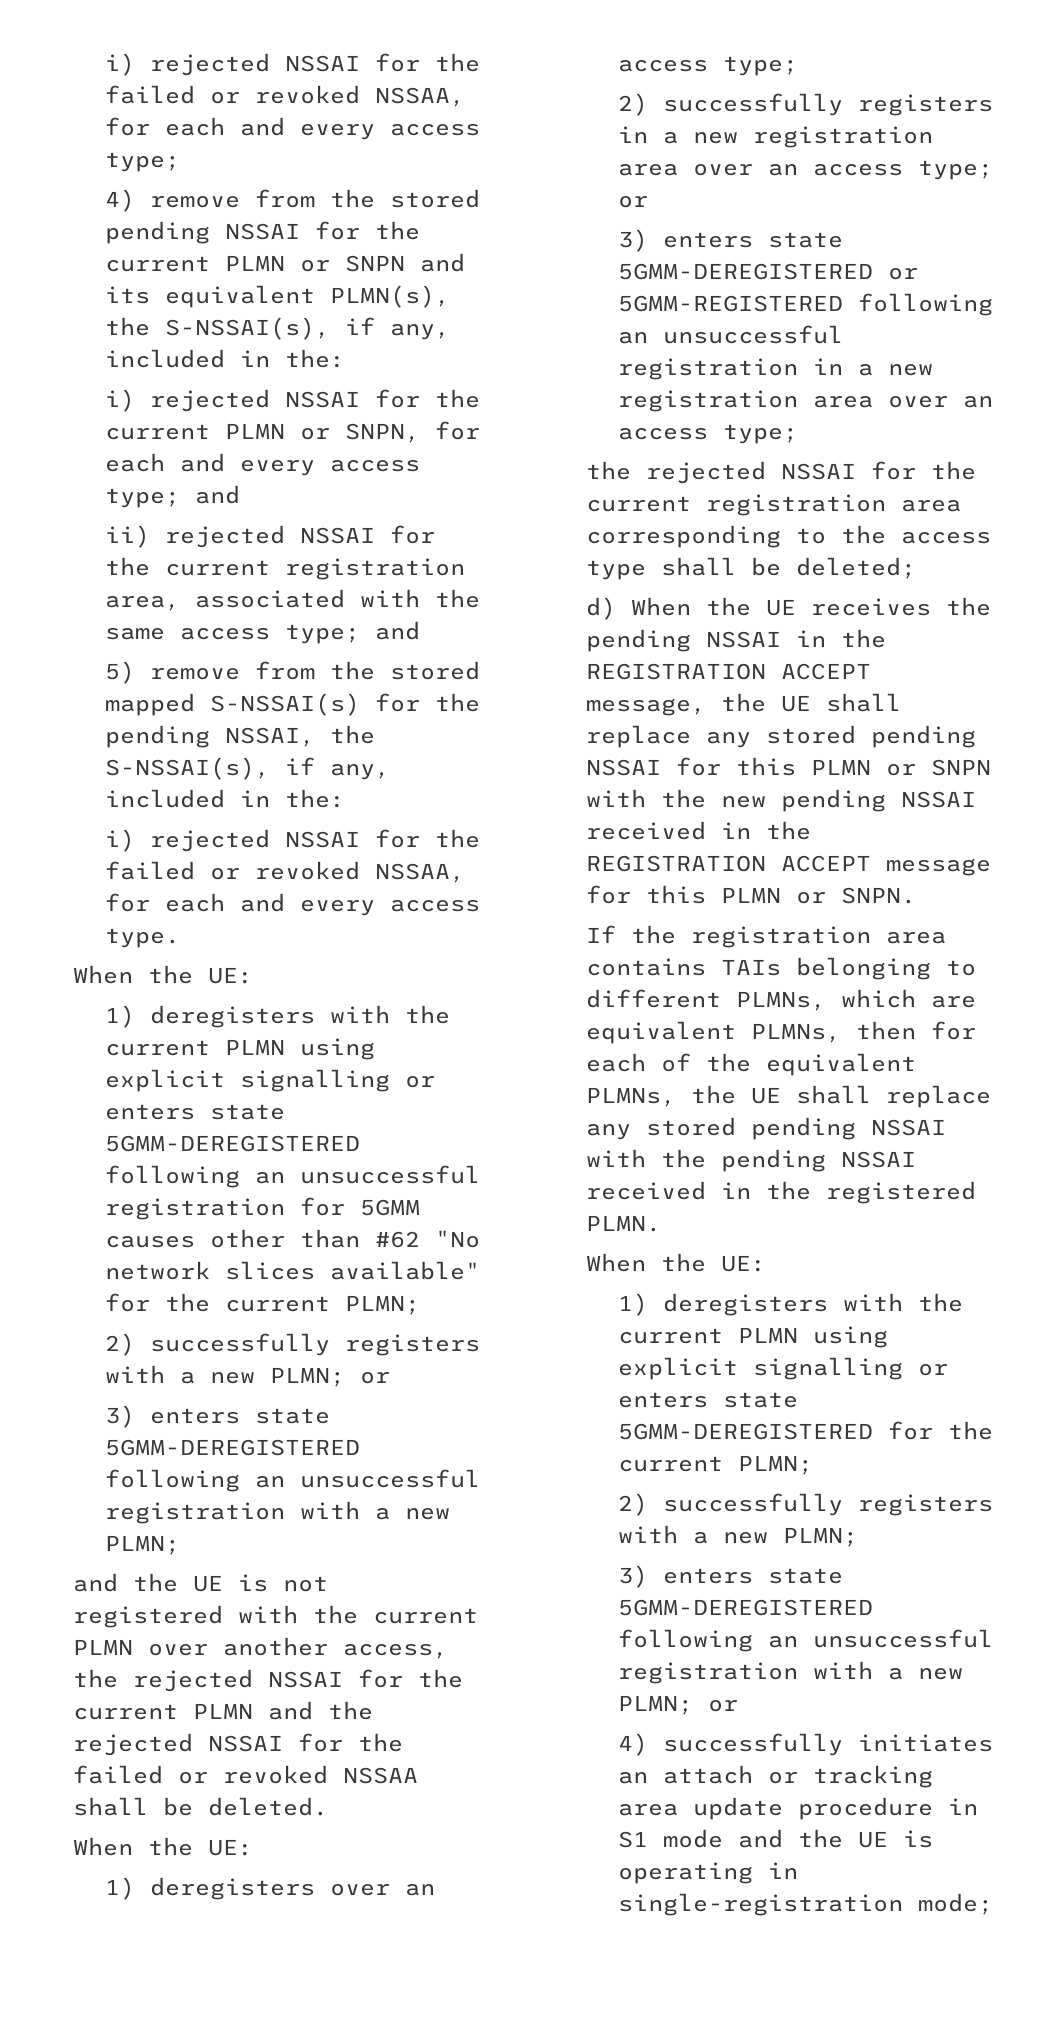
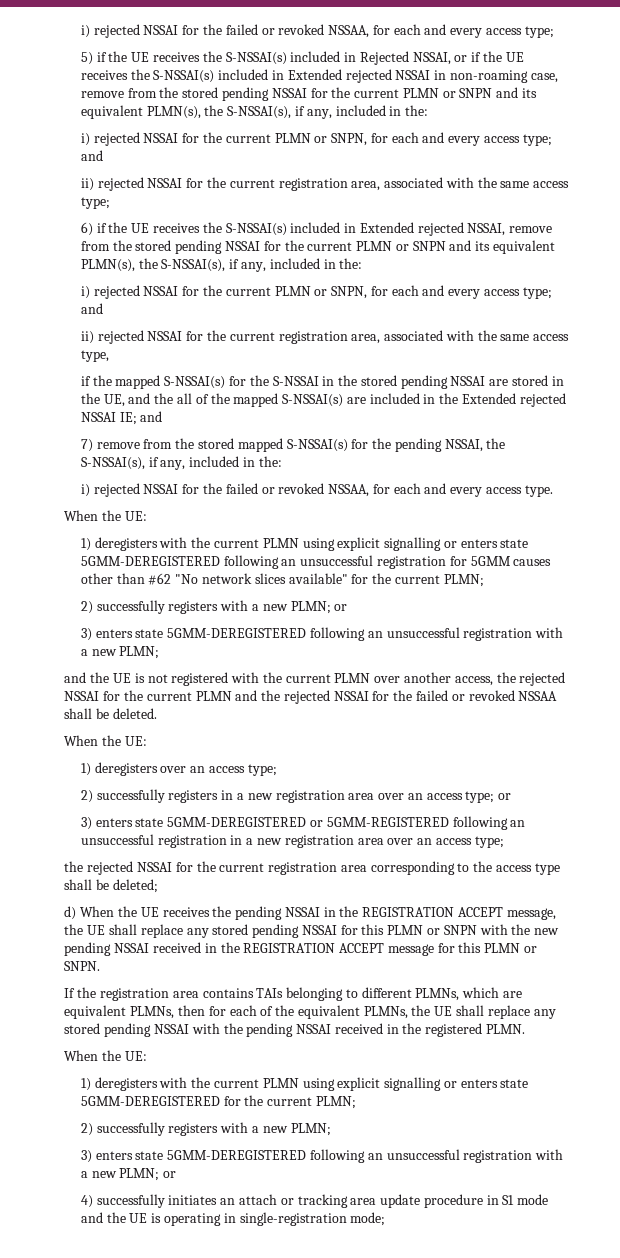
- 4) remove from the stored pending NSSAI for the current PLMN or SNPN and its equivalent PLMN(s), the S-NSSAI(s), if any, included in the:
+ 5) if the UE receives the S-NSSAI(s) included in Rejected NSSAI, or if the UE receives the S-NSSAI(s) included in Extended rejected NSSAI in non-roaming case, remove from the stored pending NSSAI for the current PLMN or SNPN and its equivalent PLMN(s), the S-NSSAI(s), if any, included in the:
- ii) rejected NSSAI for the current registration area, associated with the same access type; and
- 5) remove from the stored mapped S-NSSAI(s) for the pending NSSAI, the S-NSSAI(s), if any, included in the:
+ ii) rejected NSSAI for the current registration area, associated with the same access type;
+ 6) if the UE receives the S-NSSAI(s) included in Extended rejected NSSAI, remove from the stored pending NSSAI for the current PLMN or SNPN and its equivalent PLMN(s), the S-NSSAI(s), if any, included in the:
+ i) rejected NSSAI for the current PLMN or SNPN, for each and every access type; and
+ ii) rejected NSSAI for the current registration area, associated with the same access type,
+ if the mapped S-NSSAI(s) for the S-NSSAI in the stored pending NSSAI are stored in the UE, and the all of the mapped S-NSSAI(s) are included in the Extended rejected NSSAI IE; and
+ 7) remove from the stored mapped S-NSSAI(s) for the pending NSSAI, the S-NSSAI(s), if any, included in the:

